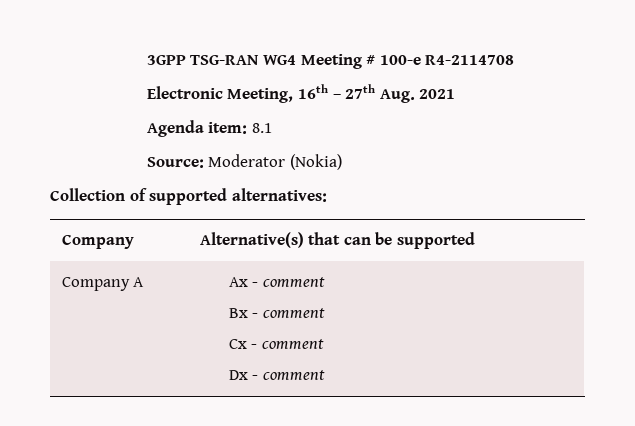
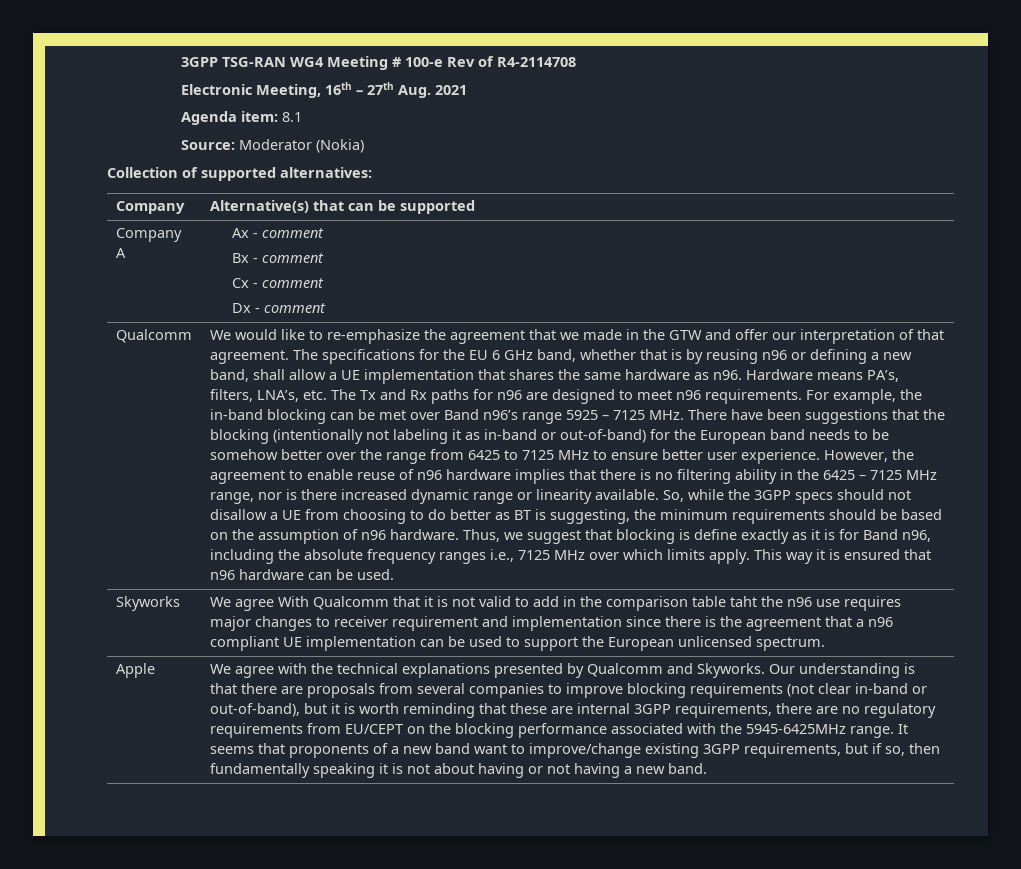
- 3GPP TSG-RAN WG4 Meeting # 100-e R4-2114708
+ 3GPP TSG-RAN WG4 Meeting # 100-e Rev of R4-2114708
+ Qualcomm | We would like to re-emphasize the agreement that we made in the GTW and offer our interpretation of that agreement. The specifications for the EU 6 GHz band, whether that is by reusing n96 or defining a new band, shall allow a UE implementation that shares the same hardware as n96. Hardware means PA’s, filters, LNA’s, etc. The Tx and Rx paths for n96 are designed to meet n96 requirements. For example, the in-band blocking can be met over Band n96’s range 5925 – 7125 MHz. There have been suggestions that the blocking (intentionally not labeling it as in-band or out-of-band) for the European band needs to be somehow better over the range from 6425 to 7125 MHz to ensure better user experience. However, the agreement to enable reuse of n96 hardware implies that there is no filtering ability in the 6425 – 7125 MHz range, nor is there increased dynamic range or linearity available. So, while the 3GPP specs should not disallow a UE from choosing to do better as BT is suggesting, the minimum requirements should be based on the assumption of n96 hardware. Thus, we suggest that blocking is define exactly as it is for Band n96, including the absolute frequency ranges i.e., 7125 MHz over which limits apply. This way it is ensured that n96 hardware can be used.
+ Skyworks | We agree With Qualcomm that it is not valid to add in the comparison table taht the n96 use requires major changes to receiver requirement and implementation since there is the agreement that a n96 compliant UE implementation can be used to support the European unlicensed spectrum.
+ Apple | We agree with the technical explanations presented by Qualcomm and Skyworks. Our understanding is that there are proposals from several companies to improve blocking requirements (not clear in-band or out-of-band), but it is worth reminding that these are internal 3GPP requirements, there are no regulatory requirements from EU/CEPT on the blocking performance associated with the 5945-6425MHz range. It seems that proponents of a new band want to improve/change existing 3GPP requirements, but if so, then fundamentally speaking it is not about having or not having a new band.

